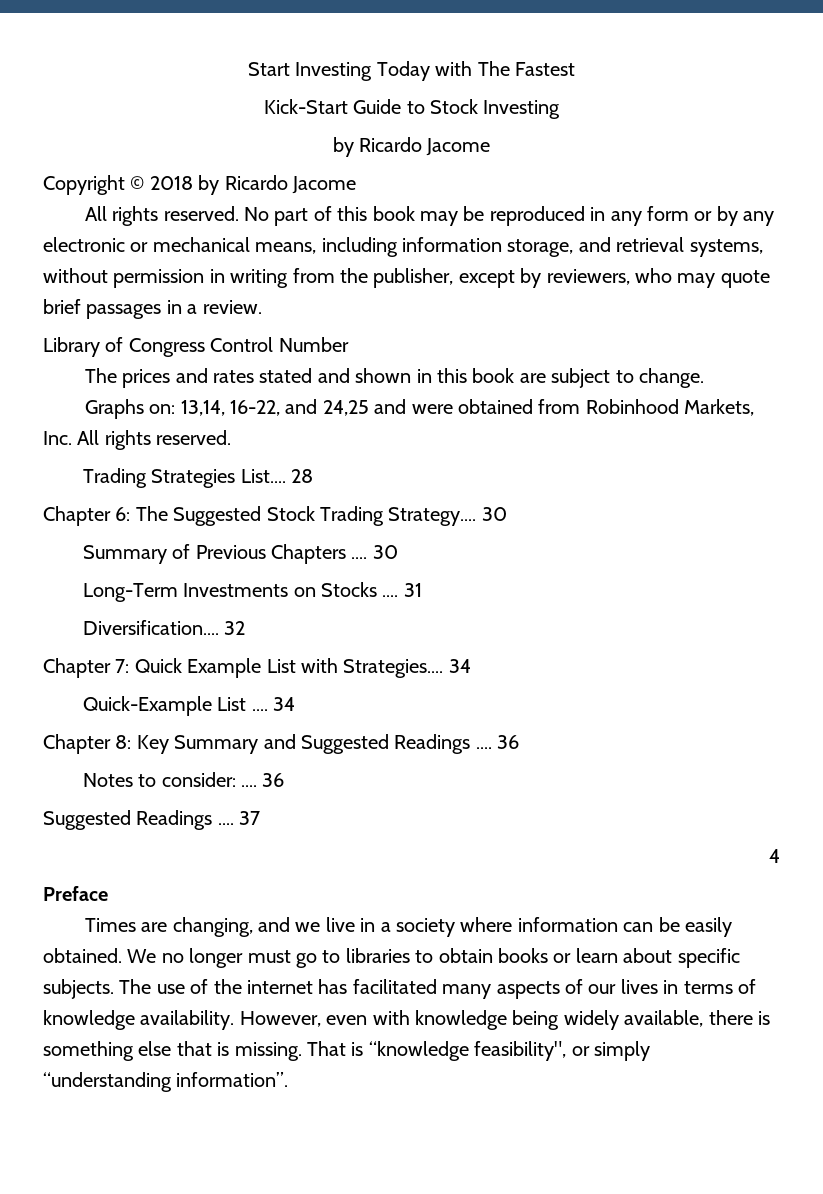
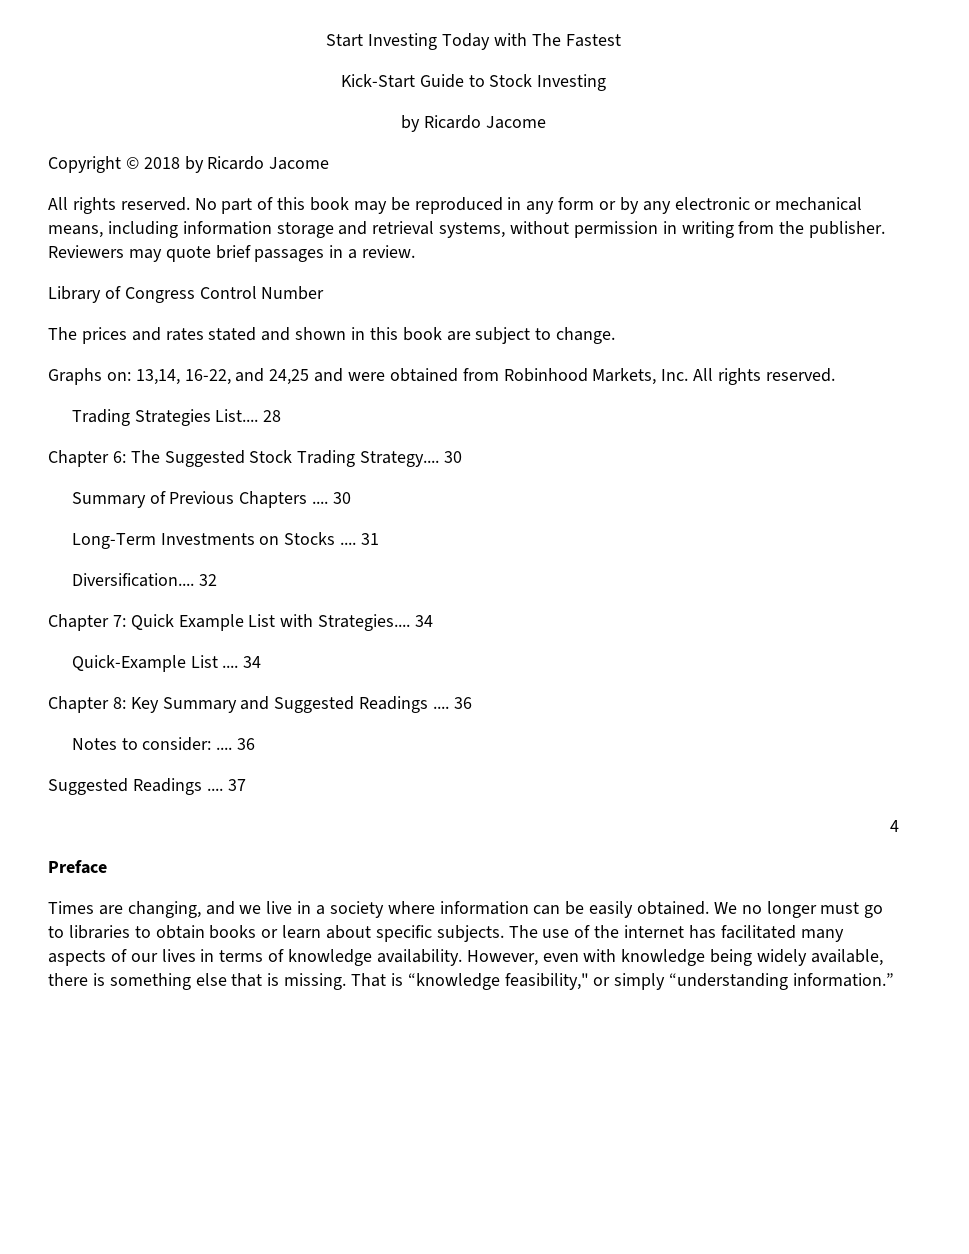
- No part of this book may be reproduced in any form or by any electronic or mechanical means, including information storage, and retrieval systems, without permission in writing from the publisher, except by reviewers, who may quote brief passages in a review.
+ No part of this book may be reproduced in any form or by any electronic or mechanical means, including information storage and retrieval systems, without permission in writing from the publisher. Reviewers may quote brief passages in a review.
- That is “knowledge feasibility", or simply “understanding information”.
+ That is “knowledge feasibility," or simply “understanding information.”

